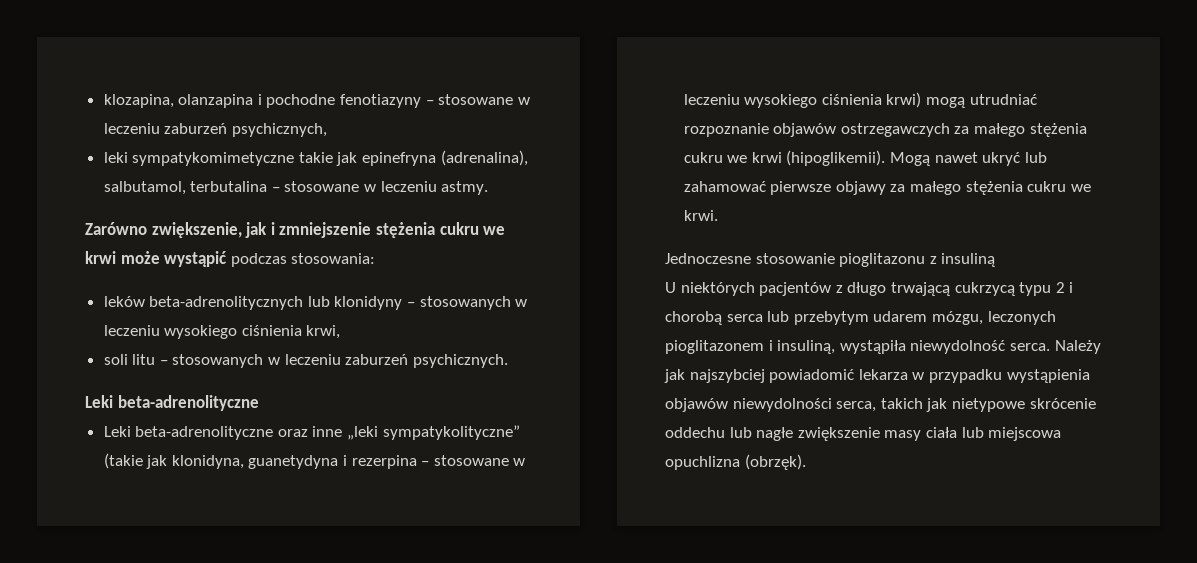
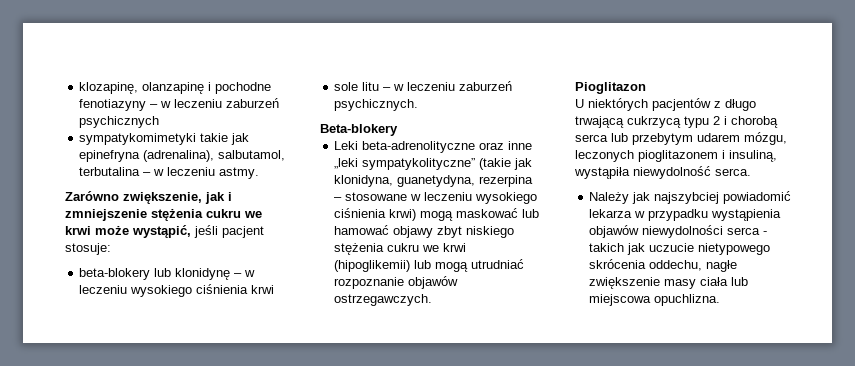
- klozapina, olanzapina i pochodne fenotiazyny – stosowane w leczeniu zaburzeń psychicznych,
- leki sympatykomimetyczne takie jak epinefryna (adrenalina), salbutamol, terbutalina – stosowane w leczeniu astmy.
+ klozapinę, olanzapinę i pochodne fenotiazyny – w leczeniu zaburzeń psychicznych
+ sympatykomimetyki takie jak epinefryna (adrenalina), salbutamol, terbutalina – w leczeniu astmy.
- Zarówno zwiększenie, jak i zmniejszenie stężenia cukru we krwi może wystąpić podczas stosowania:
- leków beta-adrenolitycznych lub klonidyny – stosowanych w leczeniu wysokiego ciśnienia krwi,
- soli litu – stosowanych w leczeniu zaburzeń psychicznych.
- Leki beta-adrenolityczne
+ Zarówno zwiększenie, jak i zmniejszenie stężenia cukru we krwi może wystąpić, jeśli pacjent stosuje:
+ beta-blokery lub klonidynę – w leczeniu wysokiego ciśnienia krwi
+ sole litu – w leczeniu zaburzeń psychicznych.
+ Beta-blokery
- Leki beta-adrenolityczne oraz inne „leki sympatykolityczne” (takie jak klonidyna, guanetydyna i rezerpina – stosowane w leczeniu wysokiego ciśnienia krwi) mogą utrudniać rozpoznanie objawów ostrzegawczych za małego stężenia cukru we krwi (hipoglikemii). Mogą nawet ukryć lub zahamować pierwsze objawy za małego stężenia cukru we krwi.
- Jednoczesne stosowanie pioglitazonu z insuliną
+ Leki beta-adrenolityczne oraz inne „leki sympatykolityczne” (takie jak klonidyna, guanetydyna, rezerpina – stosowane w leczeniu wysokiego ciśnienia krwi) mogą maskować lub hamować objawy zbyt niskiego stężenia cukru we krwi (hipoglikemii) lub mogą utrudniać rozpoznanie objawów ostrzegawczych.
+ Pioglitazon
- U niektórych pacjentów z długo trwającą cukrzycą typu 2 i chorobą serca lub przebytym udarem mózgu, leczonych pioglitazonem i insuliną, wystąpiła niewydolność serca. Należy jak najszybciej powiadomić lekarza w przypadku wystąpienia objawów niewydolności serca, takich jak nietypowe skrócenie oddechu lub nagłe zwiększenie masy ciała lub miejscowa opuchlizna (obrzęk).
+ U niektórych pacjentów z długo trwającą cukrzycą typu 2 i chorobą serca lub przebytym udarem mózgu, leczonych pioglitazonem i insuliną, wystąpiła niewydolność serca.
+ Należy jak najszybciej powiadomić lekarza w przypadku wystąpienia objawów niewydolności serca - takich jak uczucie nietypowego skrócenia oddechu, nagłe zwiększenie masy ciała lub miejscowa opuchlizna.

